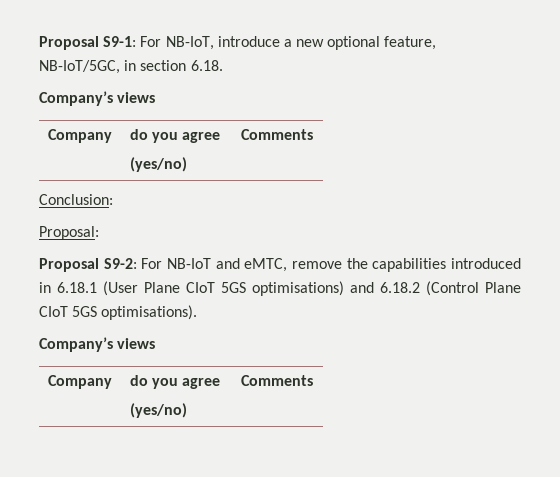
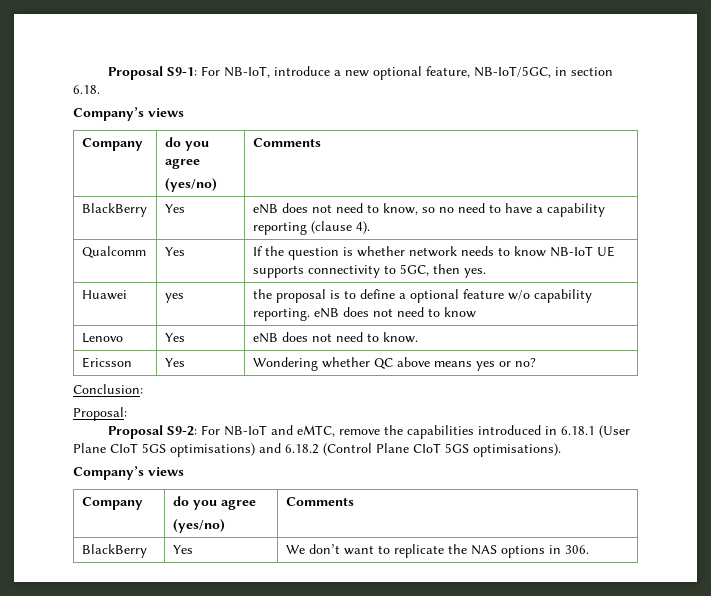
+ BlackBerry | Yes | eNB does not need to know, so no need to have a capability reporting (clause 4).
+ Qualcomm | Yes | If the question is whether network needs to know NB-IoT UE supports connectivity to 5GC, then yes.
+ Huawei | yes | the proposal is to define a optional feature w/o capability reporting. eNB does not need to know
+ Lenovo | Yes | eNB does not need to know.
+ Ericsson | Yes | Wondering whether QC above means yes or no?
+ BlackBerry | Yes | We don’t want to replicate the NAS options in 306.

